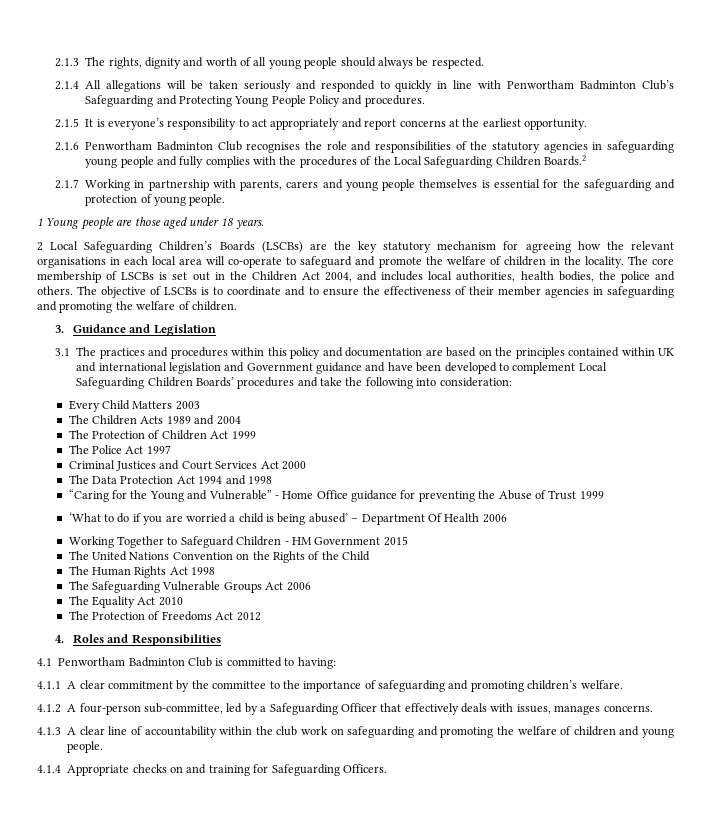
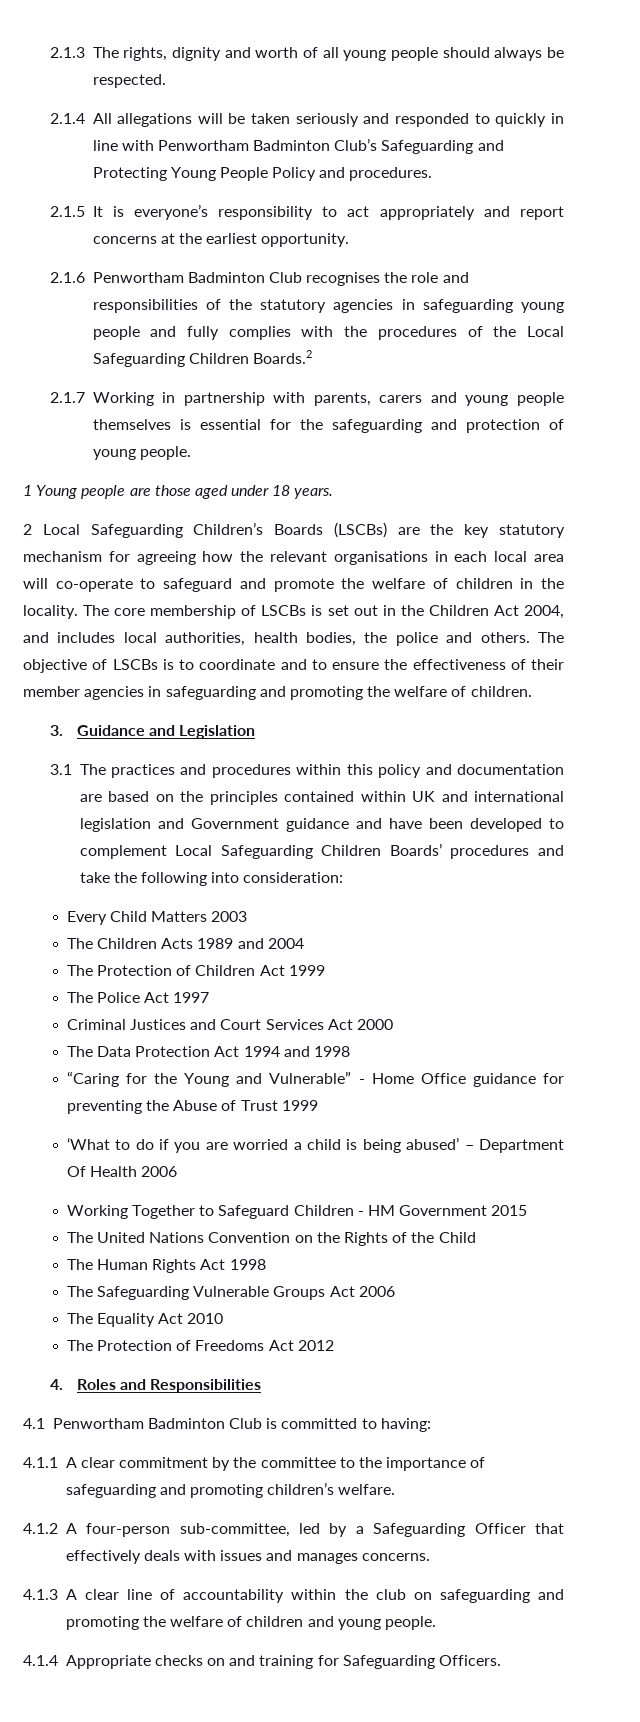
- 4.1.2 A four-person sub-committee, led by a Safeguarding Officer that effectively deals with issues, manages concerns.
+ 4.1.2 A four-person sub-committee, led by a Safeguarding Officer that effectively deals with issues and manages concerns.
- 4.1.3 A clear line of accountability within the club work on safeguarding and promoting the welfare of children and young people.
+ 4.1.3 A clear line of accountability within the club on safeguarding and promoting the welfare of children and young people.

